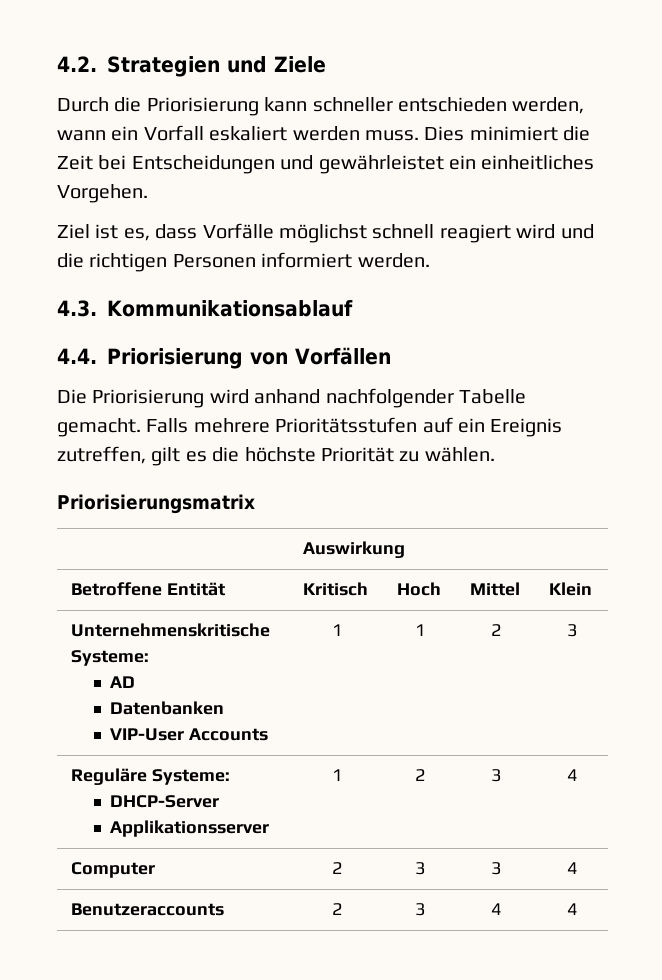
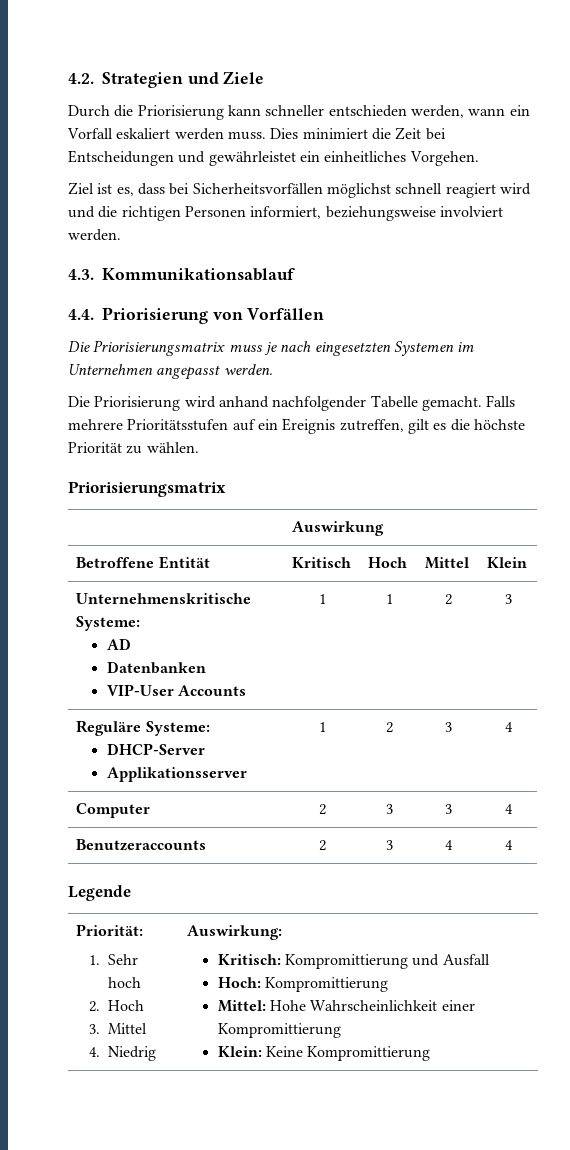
- Ziel ist es, dass Vorfälle möglichst schnell reagiert wird und die richtigen Personen informiert werden.
+ Ziel ist es, dass bei Sicherheitsvorfällen möglichst schnell reagiert wird und die richtigen Personen informiert, beziehungsweise involviert werden.
+ Die Priorisierungsmatrix muss je nach eingesetzten Systemen im Unternehmen angepasst werden.
+ Legende
+ Priorität:
+ 1. Sehr hoch
+ 2. Hoch
+ 3. Mittel
+ 4. Niedrig | Auswirkung:
+ Kritisch: Kompromittierung und Ausfall
+ Hoch: Kompromittierung
+ Mittel: Hohe Wahrscheinlichkeit einer Kompromittierung
+ Klein: Keine Kompromittierung

